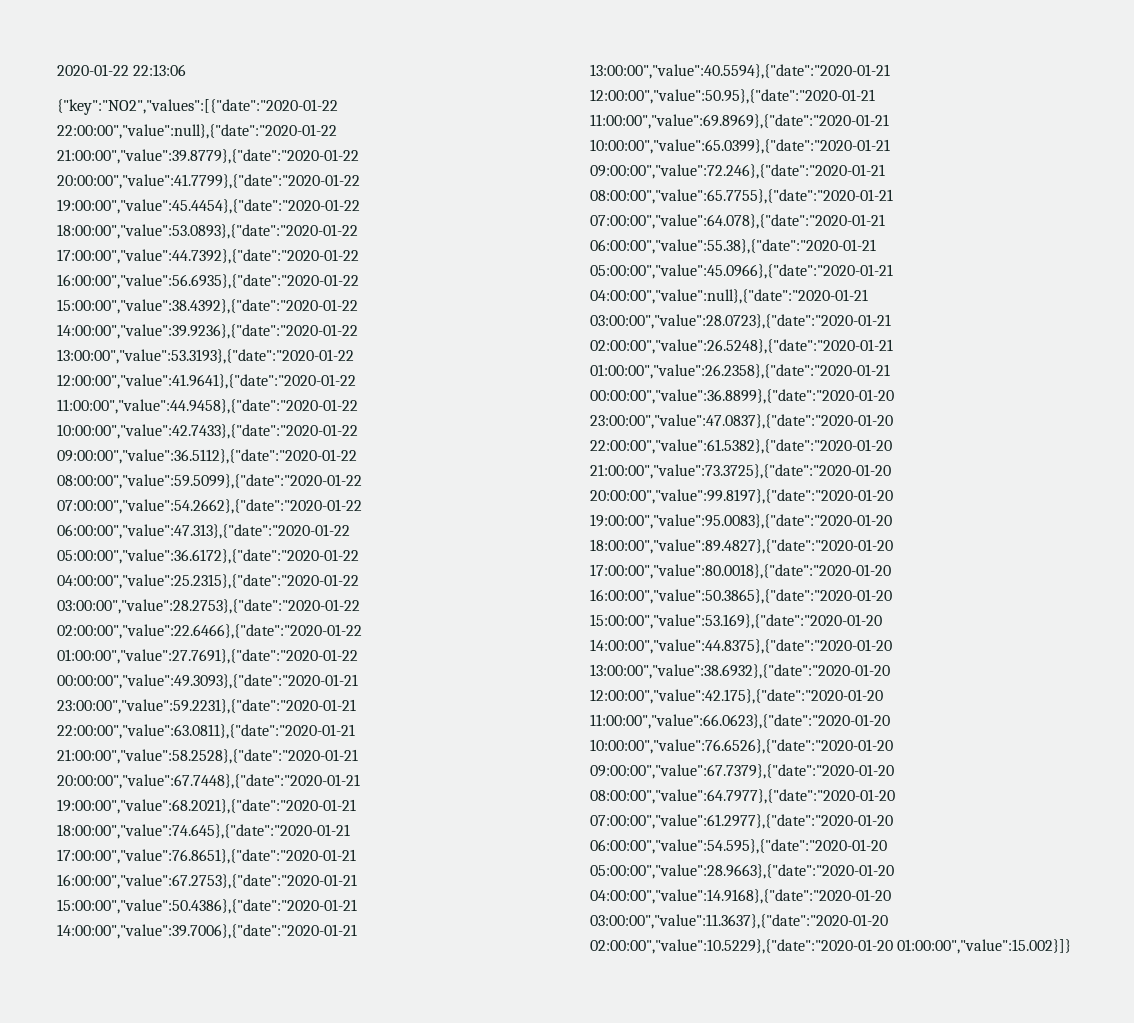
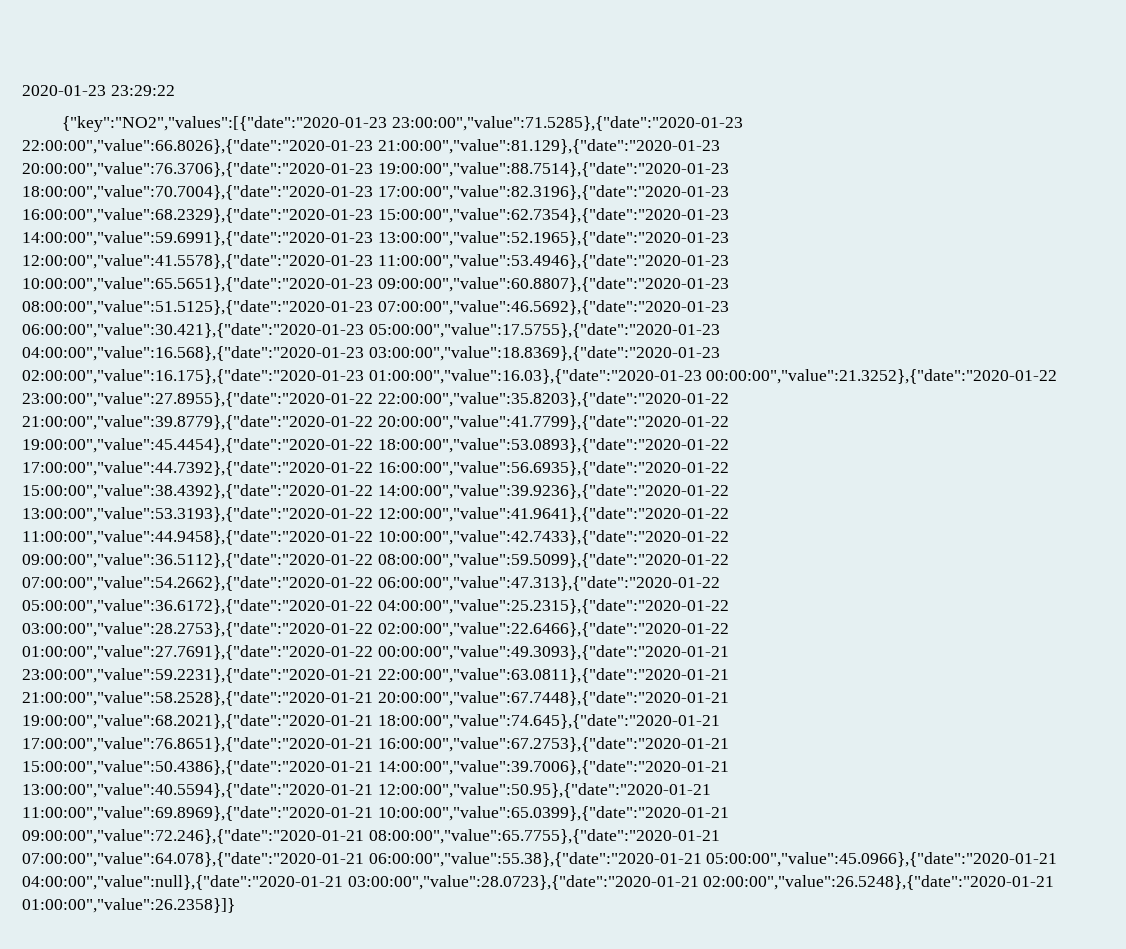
- 2020-01-22 22:13:06
- {"key":"NO2","values":[{"date":"2020-01-22 22:00:00","value":null},{"date":"2020-01-22 21:00:00","value":39.8779},{"date":"2020-01-22 20:00:00","value":41.7799},{"date":"2020-01-22 19:00:00","value":45.4454},{"date":"2020-01-22 18:00:00","value":53.0893},{"date":"2020-01-22 17:00:00","value":44.7392},{"date":"2020-01-22 16:00:00","value":56.6935},{"date":"2020-01-22 15:00:00","value":38.4392},{"date":"2020-01-22 14:00:00","value":39.9236},{"date":"2020-01-22 13:00:00","value":53.3193},{"date":"2020-01-22 12:00:00","value":41.9641},{"date":"2020-01-22 11:00:00","value":44.9458},{"date":"2020-01-22 10:00:00","value":42.7433},{"date":"2020-01-22 09:00:00","value":36.5112},{"date":"2020-01-22 08:00:00","value":59.5099},{"date":"2020-01-22 07:00:00","value":54.2662},{"date":"2020-01-22 06:00:00","value":47.313},{"date":"2020-01-22 05:00:00","value":36.6172},{"date":"2020-01-22 04:00:00","value":25.2315},{"date":"2020-01-22 03:00:00","value":28.2753},{"date":"2020-01-22 02:00:00","value":22.6466},{"date":"2020-01-22 01:00:00","value":27.7691},{"date":"2020-01-22 00:00:00","value":49.3093},{"date":"2020-01-21 23:00:00","value":59.2231},{"date":"2020-01-21 22:00:00","value":63.0811},{"date":"2020-01-21 21:00:00","value":58.2528},{"date":"2020-01-21 20:00:00","value":67.7448},{"date":"2020-01-21 19:00:00","value":68.2021},{"date":"2020-01-21 18:00:00","value":74.645},{"date":"2020-01-21 17:00:00","value":76.8651},{"date":"2020-01-21 16:00:00","value":67.2753},{"date":"2020-01-21 15:00:00","value":50.4386},{"date":"2020-01-21 14:00:00","value":39.7006},{"date":"2020-01-21 13:00:00","value":40.5594},{"date":"2020-01-21 12:00:00","value":50.95},{"date":"2020-01-21 11:00:00","value":69.8969},{"date":"2020-01-21 10:00:00","value":65.0399},{"date":"2020-01-21 09:00:00","value":72.246},{"date":"2020-01-21 08:00:00","value":65.7755},{"date":"2020-01-21 07:00:00","value":64.078},{"date":"2020-01-21 06:00:00","value":55.38},{"date":"2020-01-21 05:00:00","value":45.0966},{"date":"2020-01-21 04:00:00","value":null},{"date":"2020-01-21 03:00:00","value":28.0723},{"date":"2020-01-21 02:00:00","value":26.5248},{"date":"2020-01-21 01:00:00","value":26.2358},{"date":"2020-01-21 00:00:00","value":36.8899},{"date":"2020-01-20 23:00:00","value":47.0837},{"date":"2020-01-20 22:00:00","value":61.5382},{"date":"2020-01-20 21:00:00","value":73.3725},{"date":"2020-01-20 20:00:00","value":99.8197},{"date":"2020-01-20 19:00:00","value":95.0083},{"date":"2020-01-20 18:00:00","value":89.4827},{"date":"2020-01-20 17:00:00","value":80.0018},{"date":"2020-01-20 16:00:00","value":50.3865},{"date":"2020-01-20 15:00:00","value":53.169},{"date":"2020-01-20 14:00:00","value":44.8375},{"date":"2020-01-20 13:00:00","value":38.6932},{"date":"2020-01-20 12:00:00","value":42.175},{"date":"2020-01-20 11:00:00","value":66.0623},{"date":"2020-01-20 10:00:00","value":76.6526},{"date":"2020-01-20 09:00:00","value":67.7379},{"date":"2020-01-20 08:00:00","value":64.7977},{"date":"2020-01-20 07:00:00","value":61.2977},{"date":"2020-01-20 06:00:00","value":54.595},{"date":"2020-01-20 05:00:00","value":28.9663},{"date":"2020-01-20 04:00:00","value":14.9168},{"date":"2020-01-20 03:00:00","value":11.3637},{"date":"2020-01-20 02:00:00","value":10.5229},{"date":"2020-01-20 01:00:00","value":15.002}]}
+ 2020-01-23 23:29:22
+ {"key":"NO2","values":[{"date":"2020-01-23 23:00:00","value":71.5285},{"date":"2020-01-23 22:00:00","value":66.8026},{"date":"2020-01-23 21:00:00","value":81.129},{"date":"2020-01-23 20:00:00","value":76.3706},{"date":"2020-01-23 19:00:00","value":88.7514},{"date":"2020-01-23 18:00:00","value":70.7004},{"date":"2020-01-23 17:00:00","value":82.3196},{"date":"2020-01-23 16:00:00","value":68.2329},{"date":"2020-01-23 15:00:00","value":62.7354},{"date":"2020-01-23 14:00:00","value":59.6991},{"date":"2020-01-23 13:00:00","value":52.1965},{"date":"2020-01-23 12:00:00","value":41.5578},{"date":"2020-01-23 11:00:00","value":53.4946},{"date":"2020-01-23 10:00:00","value":65.5651},{"date":"2020-01-23 09:00:00","value":60.8807},{"date":"2020-01-23 08:00:00","value":51.5125},{"date":"2020-01-23 07:00:00","value":46.5692},{"date":"2020-01-23 06:00:00","value":30.421},{"date":"2020-01-23 05:00:00","value":17.5755},{"date":"2020-01-23 04:00:00","value":16.568},{"date":"2020-01-23 03:00:00","value":18.8369},{"date":"2020-01-23 02:00:00","value":16.175},{"date":"2020-01-23 01:00:00","value":16.03},{"date":"2020-01-23 00:00:00","value":21.3252},{"date":"2020-01-22 23:00:00","value":27.8955},{"date":"2020-01-22 22:00:00","value":35.8203},{"date":"2020-01-22 21:00:00","value":39.8779},{"date":"2020-01-22 20:00:00","value":41.7799},{"date":"2020-01-22 19:00:00","value":45.4454},{"date":"2020-01-22 18:00:00","value":53.0893},{"date":"2020-01-22 17:00:00","value":44.7392},{"date":"2020-01-22 16:00:00","value":56.6935},{"date":"2020-01-22 15:00:00","value":38.4392},{"date":"2020-01-22 14:00:00","value":39.9236},{"date":"2020-01-22 13:00:00","value":53.3193},{"date":"2020-01-22 12:00:00","value":41.9641},{"date":"2020-01-22 11:00:00","value":44.9458},{"date":"2020-01-22 10:00:00","value":42.7433},{"date":"2020-01-22 09:00:00","value":36.5112},{"date":"2020-01-22 08:00:00","value":59.5099},{"date":"2020-01-22 07:00:00","value":54.2662},{"date":"2020-01-22 06:00:00","value":47.313},{"date":"2020-01-22 05:00:00","value":36.6172},{"date":"2020-01-22 04:00:00","value":25.2315},{"date":"2020-01-22 03:00:00","value":28.2753},{"date":"2020-01-22 02:00:00","value":22.6466},{"date":"2020-01-22 01:00:00","value":27.7691},{"date":"2020-01-22 00:00:00","value":49.3093},{"date":"2020-01-21 23:00:00","value":59.2231},{"date":"2020-01-21 22:00:00","value":63.0811},{"date":"2020-01-21 21:00:00","value":58.2528},{"date":"2020-01-21 20:00:00","value":67.7448},{"date":"2020-01-21 19:00:00","value":68.2021},{"date":"2020-01-21 18:00:00","value":74.645},{"date":"2020-01-21 17:00:00","value":76.8651},{"date":"2020-01-21 16:00:00","value":67.2753},{"date":"2020-01-21 15:00:00","value":50.4386},{"date":"2020-01-21 14:00:00","value":39.7006},{"date":"2020-01-21 13:00:00","value":40.5594},{"date":"2020-01-21 12:00:00","value":50.95},{"date":"2020-01-21 11:00:00","value":69.8969},{"date":"2020-01-21 10:00:00","value":65.0399},{"date":"2020-01-21 09:00:00","value":72.246},{"date":"2020-01-21 08:00:00","value":65.7755},{"date":"2020-01-21 07:00:00","value":64.078},{"date":"2020-01-21 06:00:00","value":55.38},{"date":"2020-01-21 05:00:00","value":45.0966},{"date":"2020-01-21 04:00:00","value":null},{"date":"2020-01-21 03:00:00","value":28.0723},{"date":"2020-01-21 02:00:00","value":26.5248},{"date":"2020-01-21 01:00:00","value":26.2358}]}

